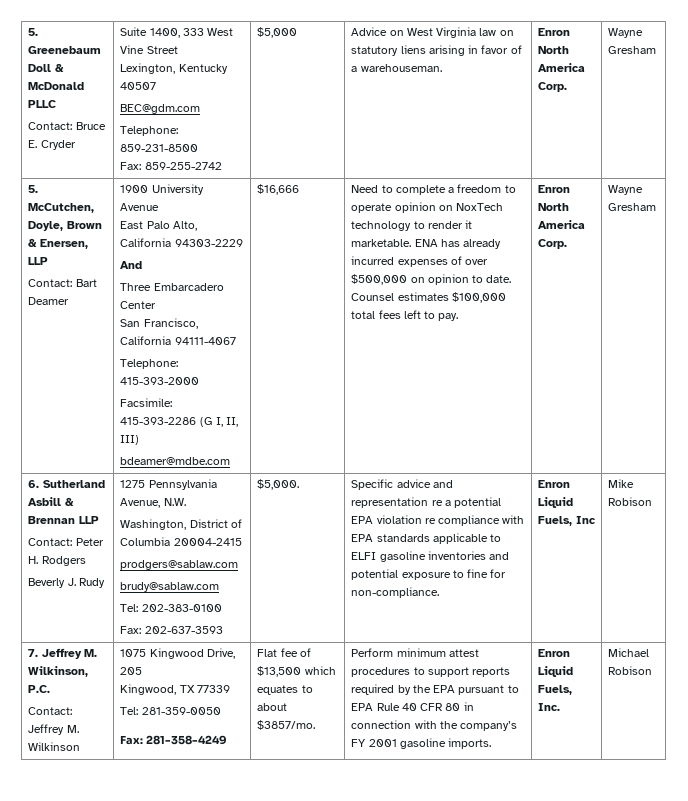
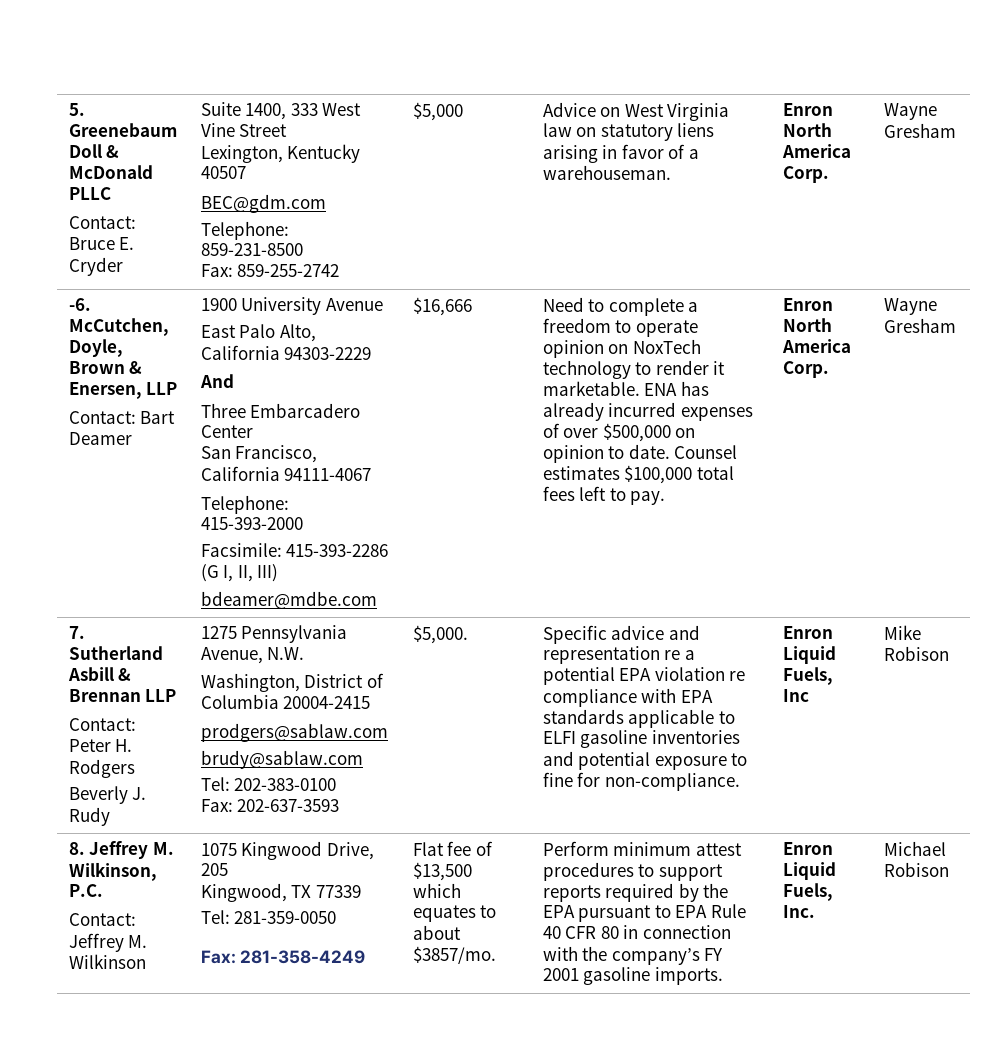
- 5. McCutchen, Doyle, Brown & Enersen, LLP
+ -6. McCutchen, Doyle, Brown & Enersen, LLP
- 6. Sutherland Asbill & Brennan LLP
+ 7. Sutherland Asbill & Brennan LLP
- 7. Jeffrey M. Wilkinson, P.C.
+ 8. Jeffrey M. Wilkinson, P.C.

